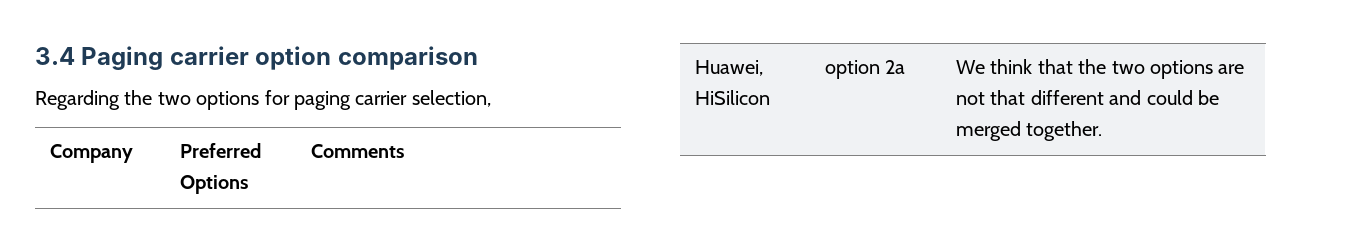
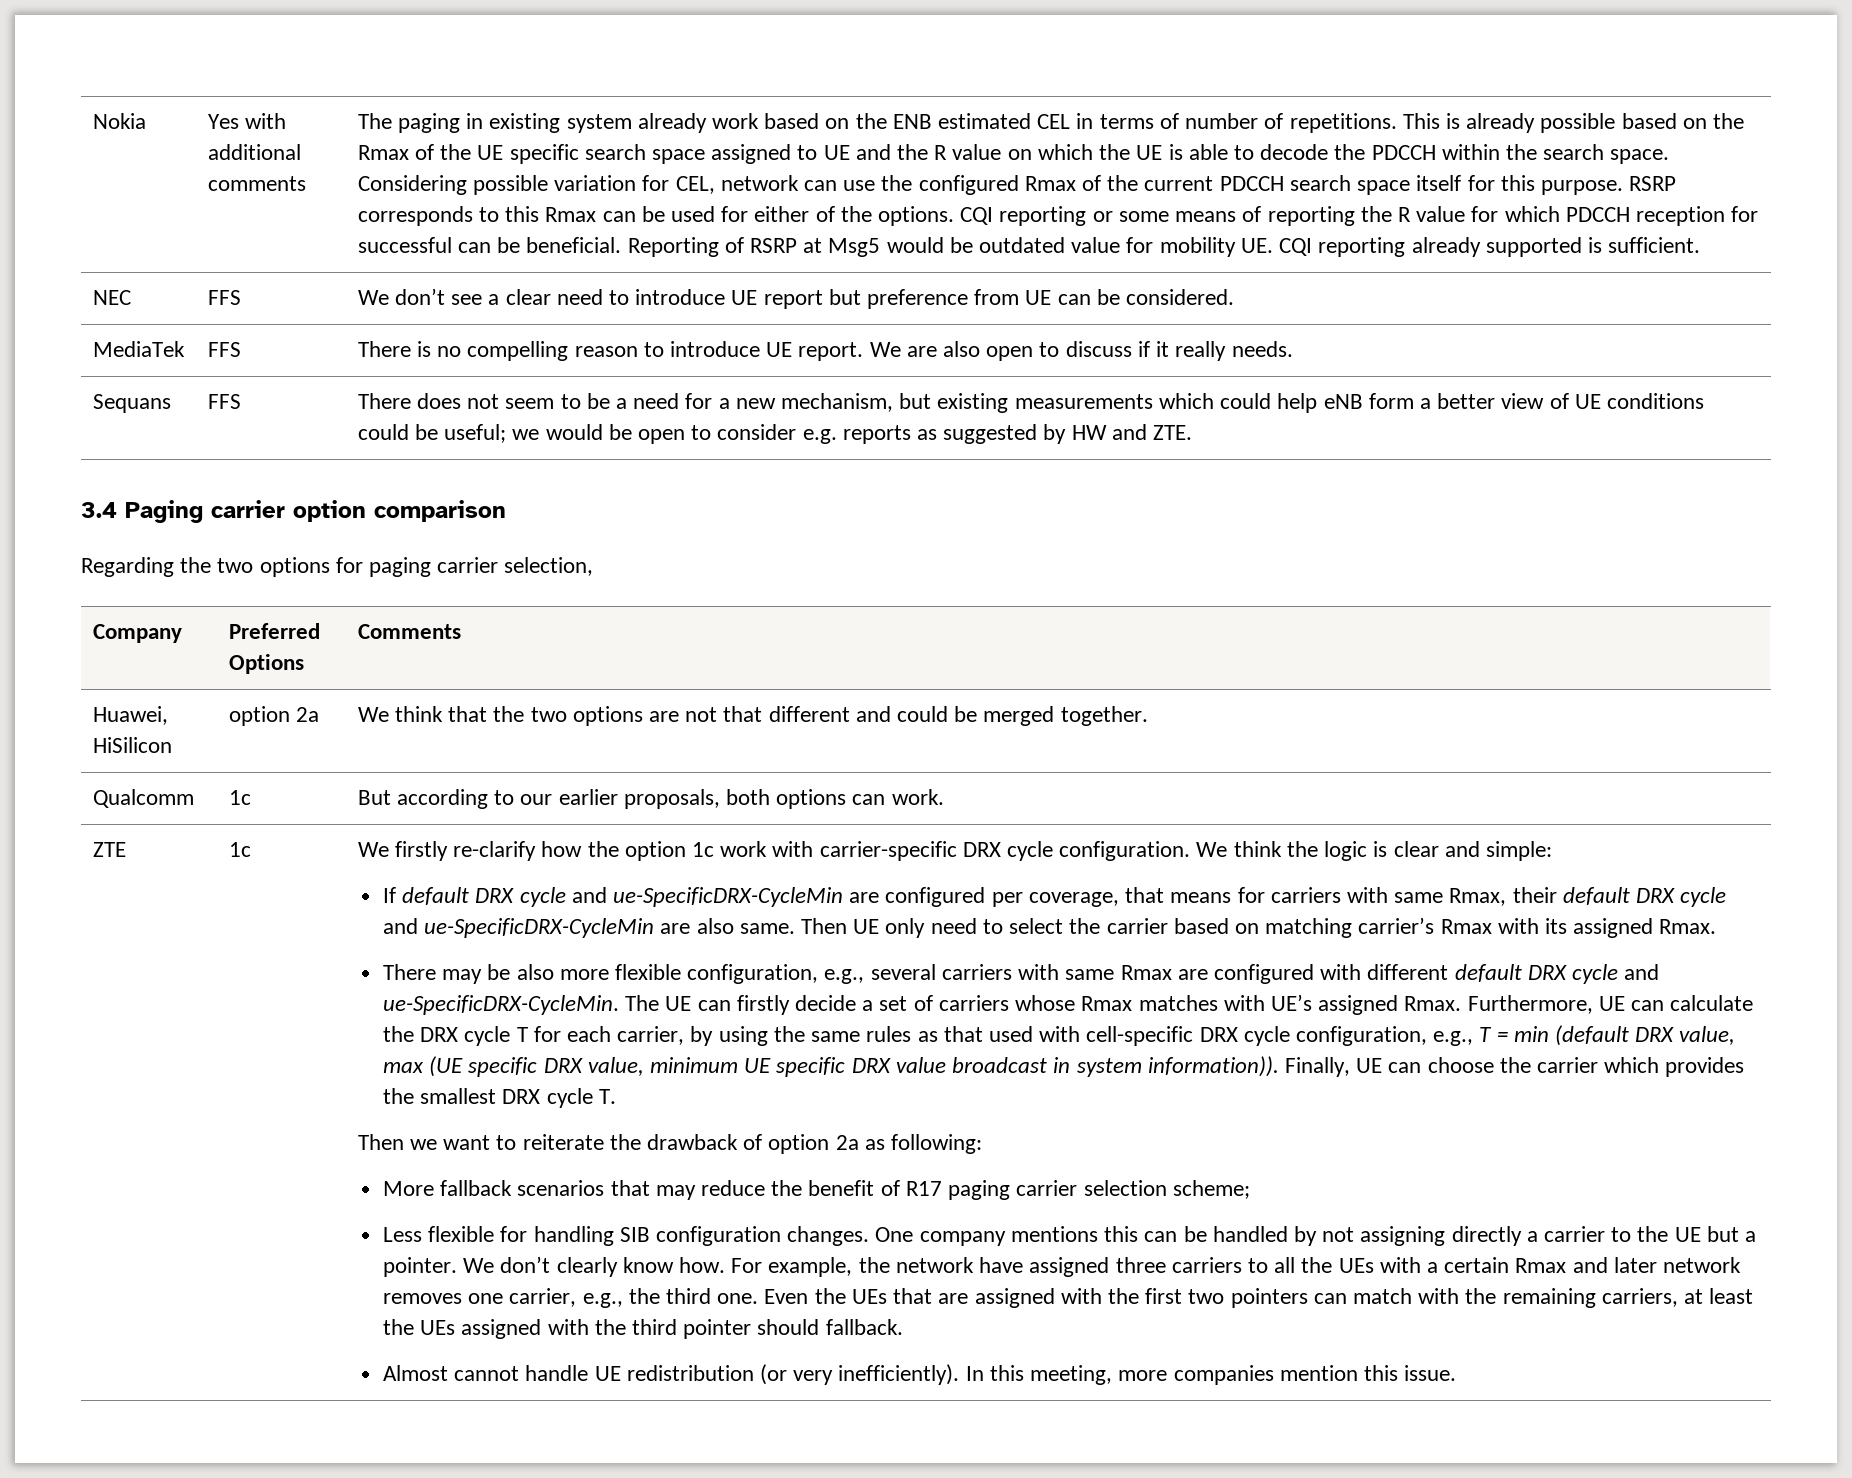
+ Nokia | Yes with additional comments | The paging in existing system already work based on the ENB estimated CEL in terms of number of repetitions. This is already possible based on the Rmax of the UE specific search space assigned to UE and the R value on which the UE is able to decode the PDCCH within the search space. Considering possible variation for CEL, network can use the configured Rmax of the current PDCCH search space itself for this purpose. RSRP corresponds to this Rmax can be used for either of the options. CQI reporting or some means of reporting the R value for which PDCCH reception for successful can be beneficial. Reporting of RSRP at Msg5 would be outdated value for mobility UE. CQI reporting already supported is sufficient.
+ NEC | FFS | We don’t see a clear need to introduce UE report but preference from UE can be considered.
+ MediaTek | FFS | There is no compelling reason to introduce UE report. We are also open to discuss if it really needs.
+ Sequans | FFS | There does not seem to be a need for a new mechanism, but existing measurements which could help eNB form a better view of UE conditions could be useful; we would be open to consider e.g. reports as suggested by HW and ZTE.
+ Qualcomm | 1c | But according to our earlier proposals, both options can work.
+ ZTE | 1c | We firstly re-clarify how the option 1c work with carrier-specific DRX cycle configuration. We think the logic is clear and simple:
+ If default DRX cycle and ue-SpecificDRX-CycleMin are configured per coverage, that means for carriers with same Rmax, their default DRX cycle and ue-SpecificDRX-CycleMin are also same. Then UE only need to select the carrier based on matching carrier’s Rmax with its assigned Rmax.
+ There may be also more flexible configuration, e.g., several carriers with same Rmax are configured with different default DRX cycle and ue-SpecificDRX-CycleMin. The UE can firstly decide a set of carriers whose Rmax matches with UE’s assigned Rmax. Furthermore, UE can calculate the DRX cycle T for each carrier, by using the same rules as that used with cell-specific DRX cycle configuration, e.g., T = min (default DRX value, max (UE specific DRX value, minimum UE specific DRX value broadcast in system information)). Finally, UE can choose the carrier which provides the smallest DRX cycle T.
+ Then we want to reiterate the drawback of option 2a as following:
+ More fallback scenarios that may reduce the benefit of R17 paging carrier selection scheme;
+ Less flexible for handling SIB configuration changes. One company mentions this can be handled by not assigning directly a carrier to the UE but a pointer. We don’t clearly know how. For example, the network have assigned three carriers to all the UEs with a certain Rmax and later network removes one carrier, e.g., the third one. Even the UEs that are assigned with the first two pointers can match with the remaining carriers, at least the UEs assigned with the third pointer should fallback.
+ Almost cannot handle UE redistribution (or very inefficiently). In this meeting, more companies mention this issue.

